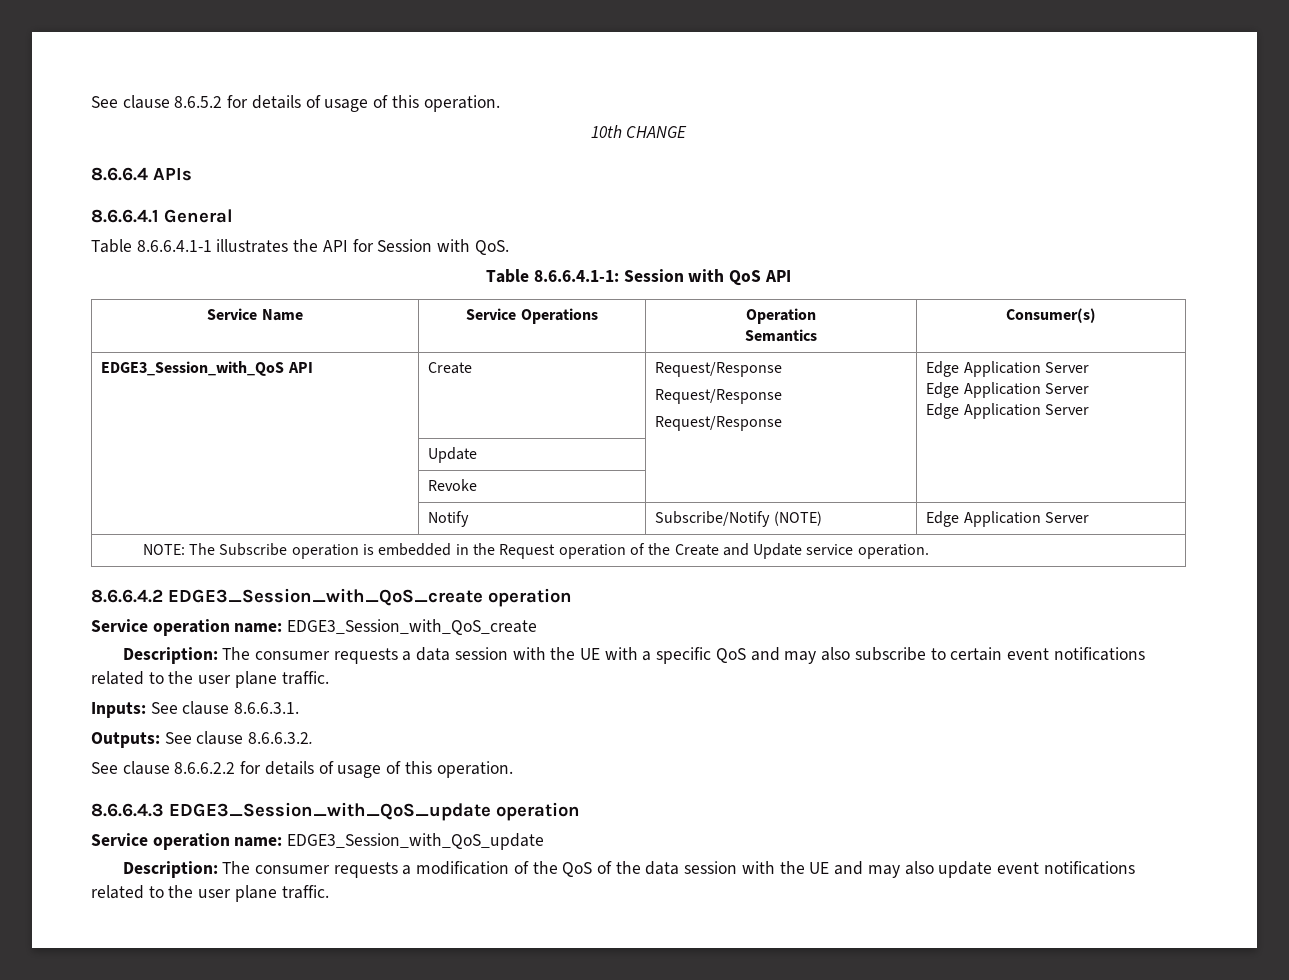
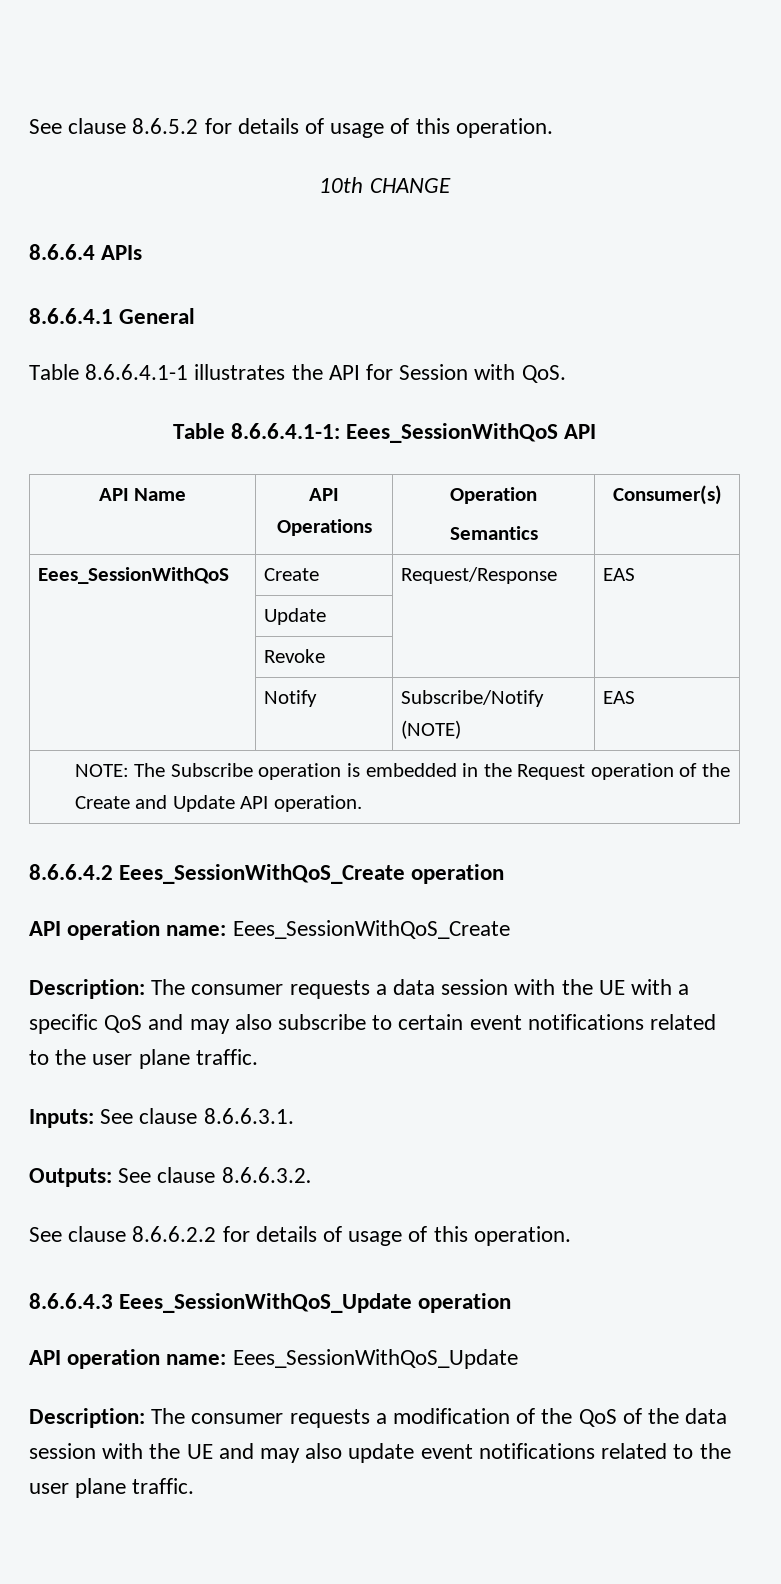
- Table 8.6.6.4.1-1: Session with QoS API
+ Table 8.6.6.4.1-1: Eees_SessionWithQoS API
- Service Name | Service Operations | Operation
+ API Name | API Operations | Operation
- EDGE3_Session_with_QoS API | Create | Request/Response
- Request/Response
- Request/Response | Edge Application Server
- Edge Application Server
- Edge Application Server
+ Eees_SessionWithQoS | Create | Request/Response | EAS
- | Notify | Subscribe/Notify (NOTE) | Edge Application Server
+ | Notify | Subscribe/Notify (NOTE) | EAS
- NOTE: The Subscribe operation is embedded in the Request operation of the Create and Update service operation.
+ NOTE: The Subscribe operation is embedded in the Request operation of the Create and Update API operation.
- 8.6.6.4.2 EDGE3_Session_with_QoS_create operation
- Service operation name: EDGE3_Session_with_QoS_create
+ 8.6.6.4.2 Eees_SessionWithQoS_Create operation
+ API operation name: Eees_SessionWithQoS_Create
- 8.6.6.4.3 EDGE3_Session_with_QoS_update operation
- Service operation name: EDGE3_Session_with_QoS_update
+ 8.6.6.4.3 Eees_SessionWithQoS_Update operation
+ API operation name: Eees_SessionWithQoS_Update

